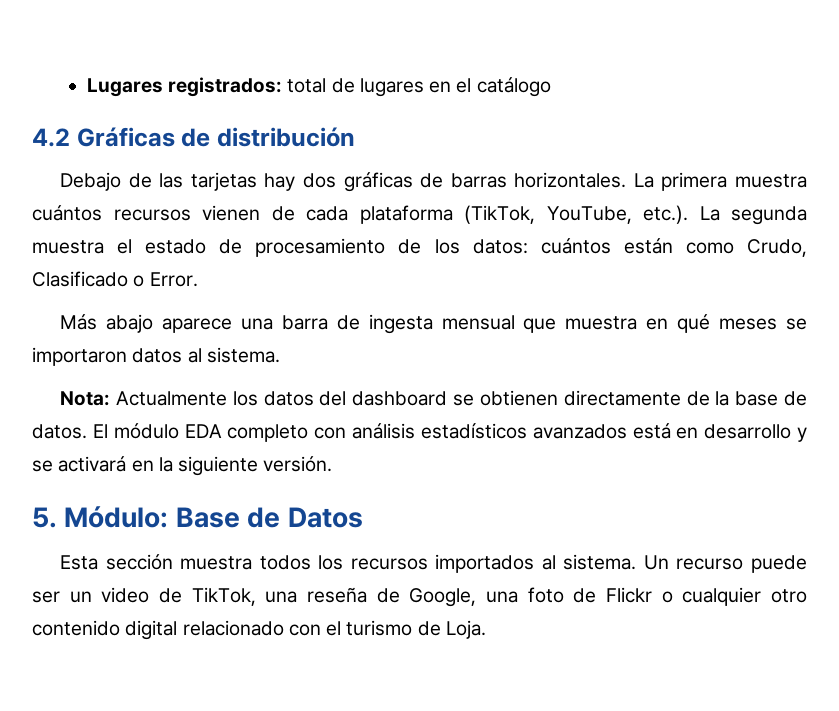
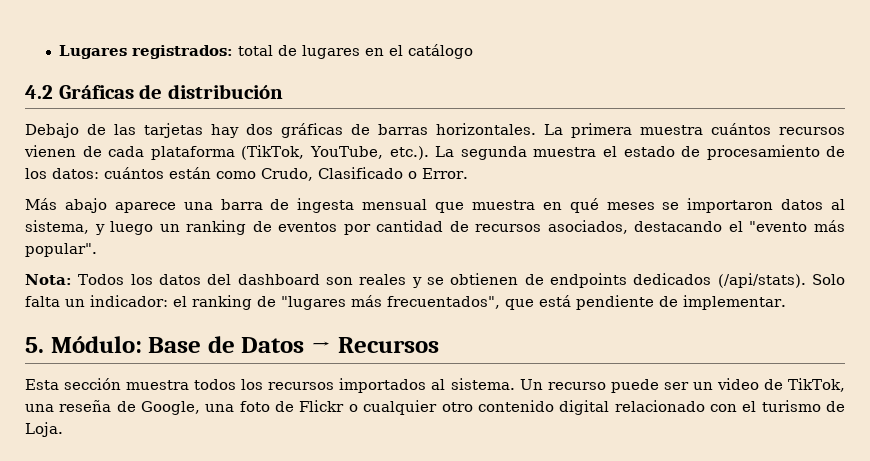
- Más abajo aparece una barra de ingesta mensual que muestra en qué meses se importaron datos al sistema.
+ Más abajo aparece una barra de ingesta mensual que muestra en qué meses se importaron datos al sistema, y luego un ranking de eventos por cantidad de recursos asociados, destacando el "evento más popular".
- Nota: Actualmente los datos del dashboard se obtienen directamente de la base de datos. El módulo EDA completo con análisis estadísticos avanzados está en desarrollo y se activará en la siguiente versión.
+ Nota: Todos los datos del dashboard son reales y se obtienen de endpoints dedicados (/api/stats). Solo falta un indicador: el ranking de "lugares más frecuentados", que está pendiente de implementar.
- 5. Módulo: Base de Datos
+ 5. Módulo: Base de Datos → Recursos

